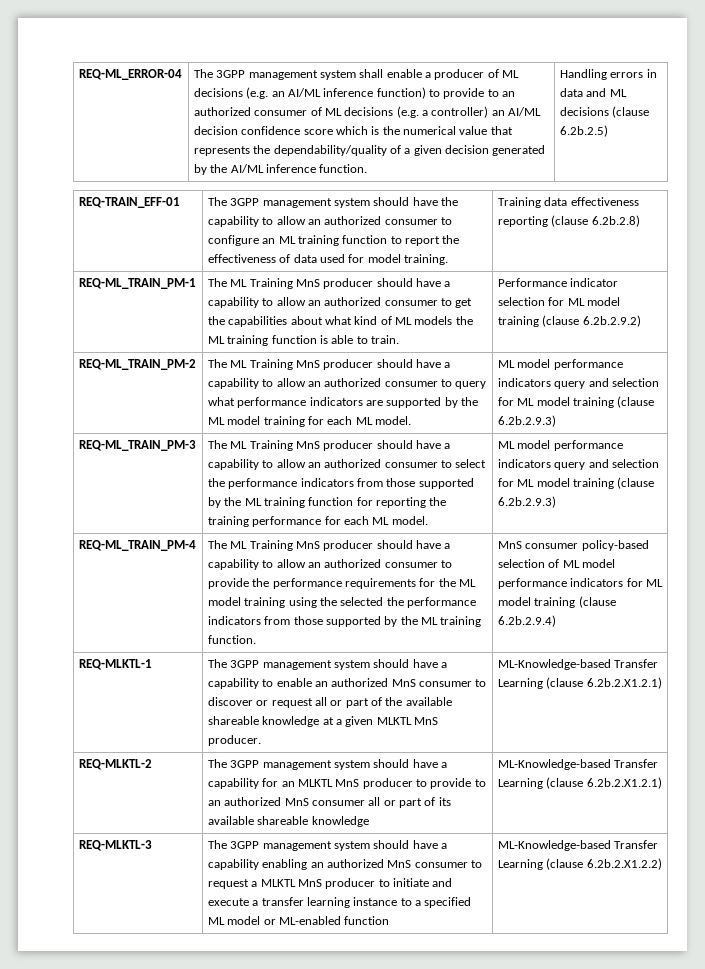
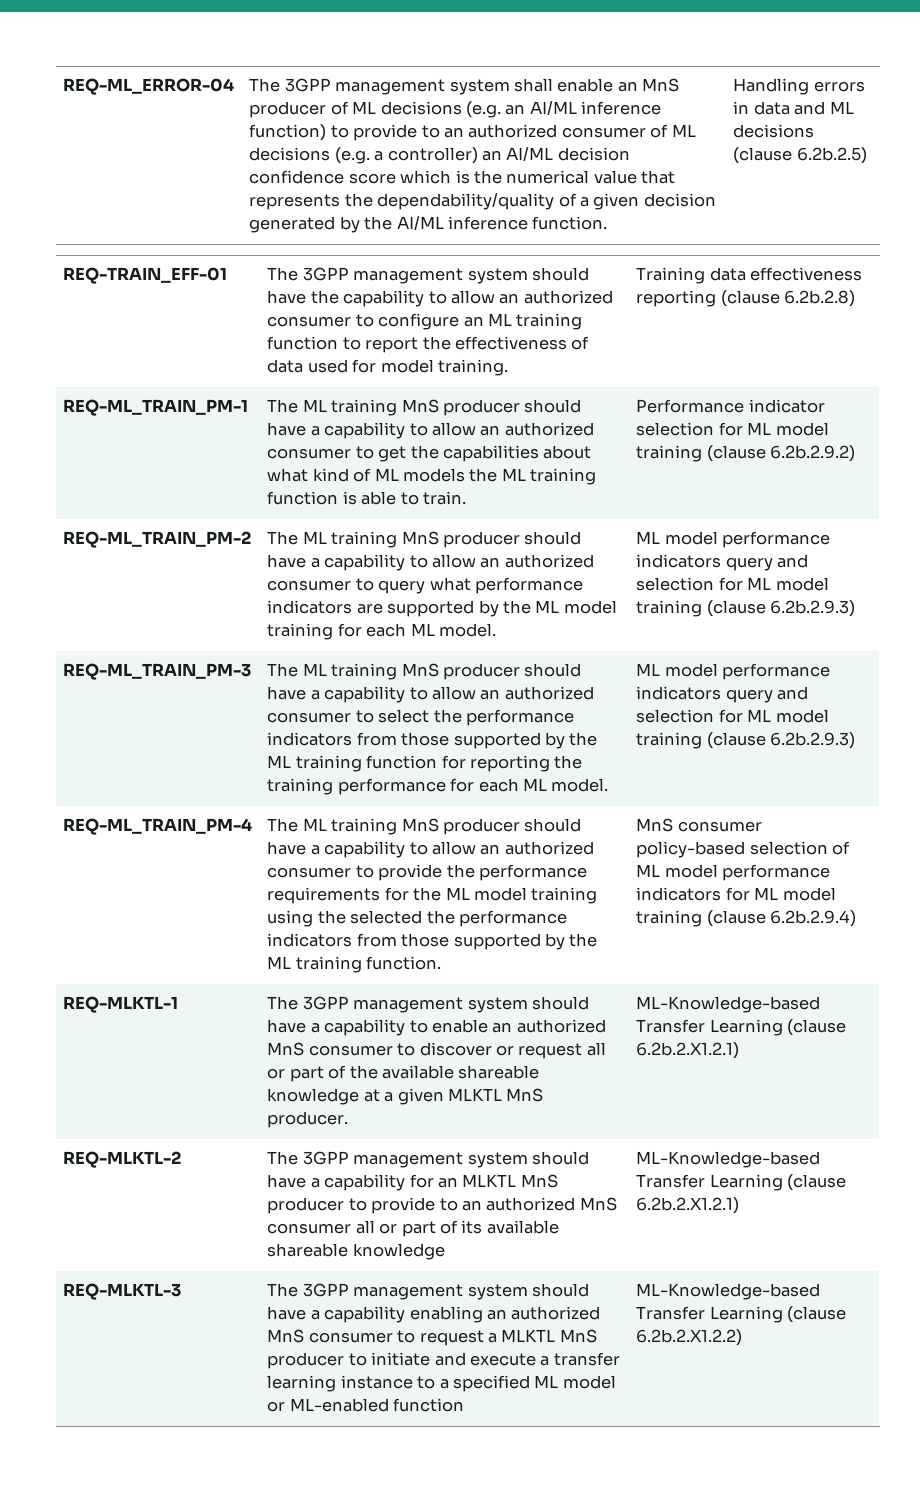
- The 3GPP management system shall enable a producer of ML decisions (e.g. an AI/ML inference function) to provide to an authorized consumer of ML decisions (e.g. a controller) an AI/ML decision confidence score which is the numerical value that represents the dependability/quality of a given decision generated by the AI/ML inference function.
+ The 3GPP management system shall enable an MnS producer of ML decisions (e.g. an AI/ML inference function) to provide to an authorized consumer of ML decisions (e.g. a controller) an AI/ML decision confidence score which is the numerical value that represents the dependability/quality of a given decision generated by the AI/ML inference function.
- The ML Training MnS producer should have a capability to allow an authorized consumer to get the capabilities about what kind of ML models the ML training function is able to train.
+ The ML training MnS producer should have a capability to allow an authorized consumer to get the capabilities about what kind of ML models the ML training function is able to train.
- The ML Training MnS producer should have a capability to allow an authorized consumer to query what performance indicators are supported by the ML model training for each ML model.
+ The ML training MnS producer should have a capability to allow an authorized consumer to query what performance indicators are supported by the ML model training for each ML model.
- The ML Training MnS producer should have a capability to allow an authorized consumer to select the performance indicators from those supported by the ML training function for reporting the training performance for each ML model.
+ The ML training MnS producer should have a capability to allow an authorized consumer to select the performance indicators from those supported by the ML training function for reporting the training performance for each ML model.
- The ML Training MnS producer should have a capability to allow an authorized consumer to provide the performance requirements for the ML model training using the selected the performance indicators from those supported by the ML training function.
+ The ML training MnS producer should have a capability to allow an authorized consumer to provide the performance requirements for the ML model training using the selected the performance indicators from those supported by the ML training function.

